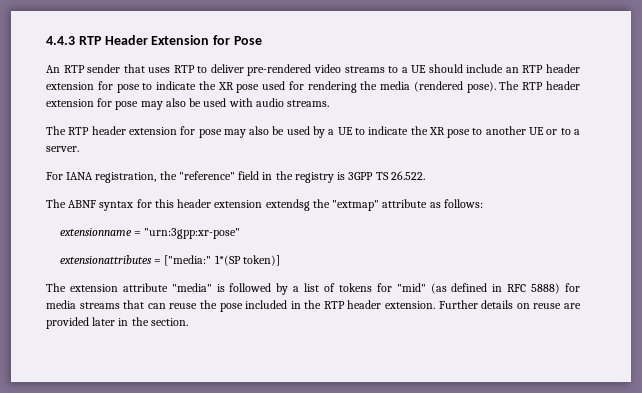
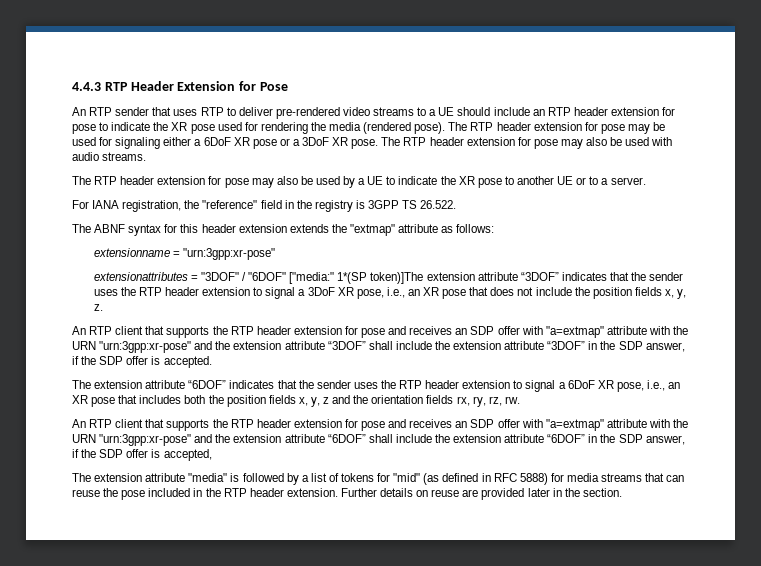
- The RTP header extension for pose may also be used with audio streams.
+ The RTP header extension for pose may be used for signaling either a 6DoF XR pose or a 3DoF XR pose. The RTP header extension for pose may also be used with audio streams.
- The ABNF syntax for this header extension extendsg the "extmap" attribute as follows:
+ The ABNF syntax for this header extension extends the "extmap" attribute as follows:
- extensionattributes = ["media:" 1*(SP token)]
+ extensionattributes = "3DOF" / "6DOF" ["media:" 1*(SP token)]The extension attribute “3DOF” indicates that the sender uses the RTP header extension to signal a 3DoF XR pose, i.e., an XR pose that does not include the position fields x, y, z.
+ An RTP client that supports the RTP header extension for pose and receives an SDP offer with "a=extmap" attribute with the URN "urn:3gpp:xr-pose" and the extension attribute “3DOF” shall include the extension attribute “3DOF” in the SDP answer, if the SDP offer is accepted.
+ The extension attribute “6DOF” indicates that the sender uses the RTP header extension to signal a 6DoF XR pose, i.e., an XR pose that includes both the position fields x, y, z and the orientation fields rx, ry, rz, rw.
+ An RTP client that supports the RTP header extension for pose and receives an SDP offer with "a=extmap" attribute with the URN "urn:3gpp:xr-pose" and the extension attribute “6DOF” shall include the extension attribute “6DOF” in the SDP answer, if the SDP offer is accepted,

